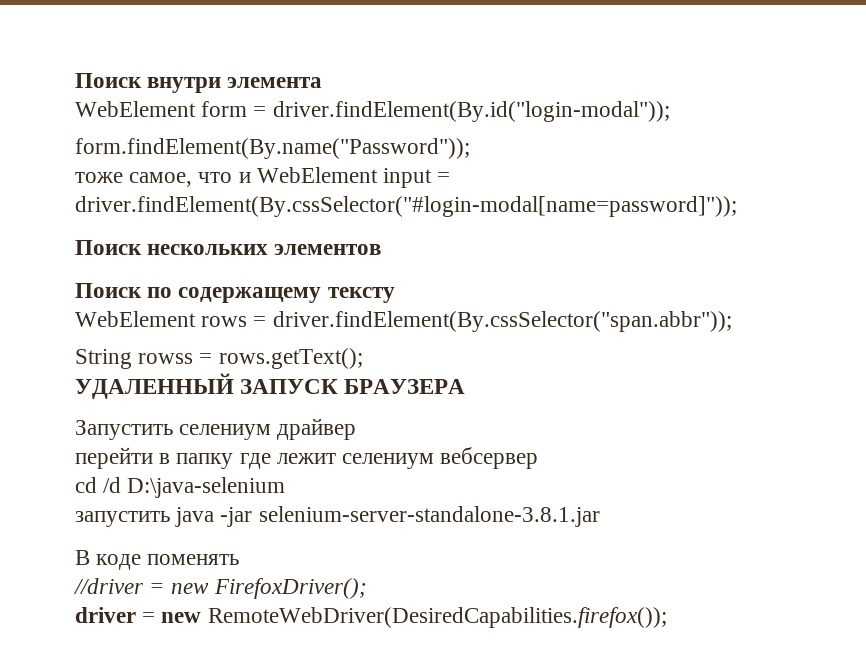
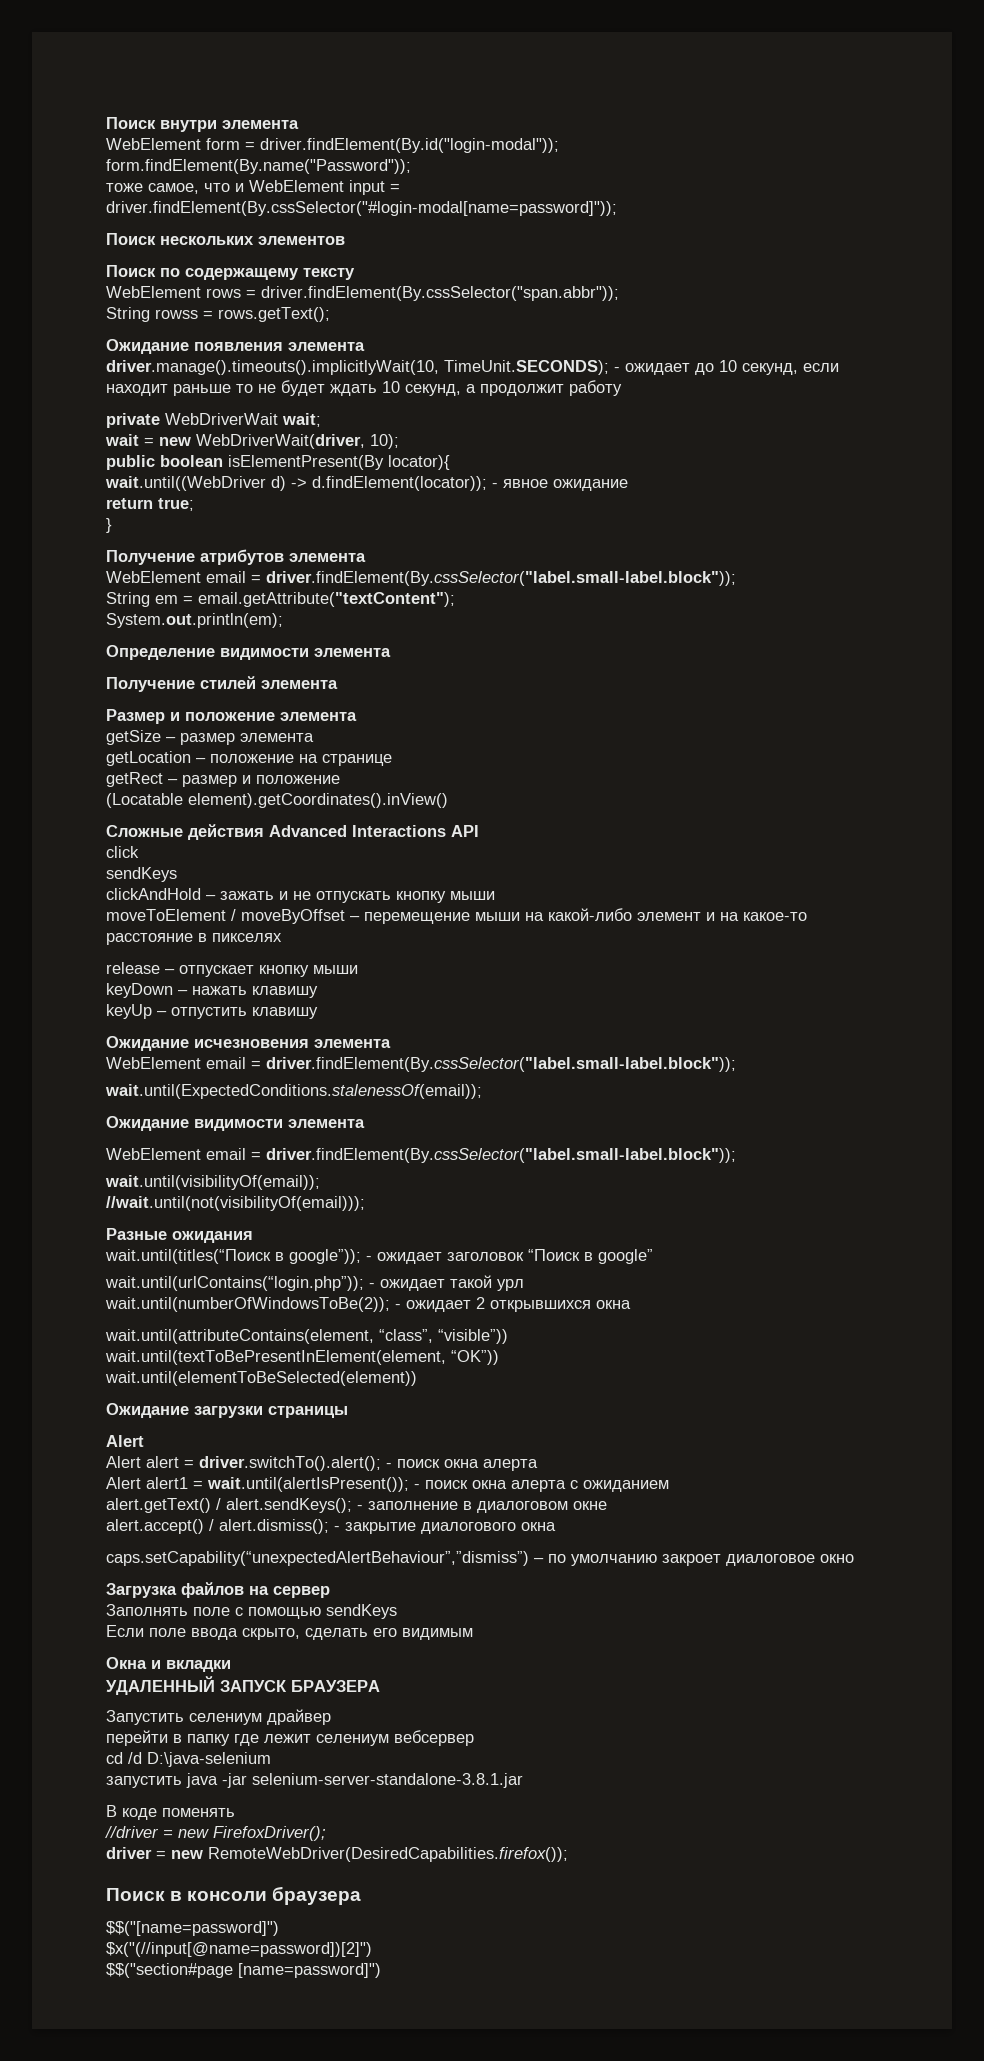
+ Ожидание появления элемента
+ driver.manage().timeouts().implicitlyWait(10, TimeUnit.SECONDS); - ожидает до 10 секунд, если находит раньше то не будет ждать 10 секунд, а продолжит работу
+ private WebDriverWait wait;
+ wait = new WebDriverWait(driver, 10);
+ public boolean isElementPresent(By locator){
+ wait.until((WebDriver d) -> d.findElement(locator)); - явное ожидание
+ return true;
+ }
+ Получение атрибутов элемента
+ WebElement email = driver.findElement(By.cssSelector("label.small-label.block"));
+ String em = email.getAttribute("textContent");
+ System.out.println(em);
+ Определение видимости элемента
+ Получение стилей элемента
+ Размер и положение элемента
+ getSize – размер элемента
+ getLocation – положение на странице
+ getRect – размер и положение
+ (Locatable element).getCoordinates().inView()
+ Сложные действия Advanced Interactions API
+ click
+ sendKeys
+ clickAndHold – зажать и не отпускать кнопку мыши
+ moveToElement / moveByOffset – перемещение мыши на какой-либо элемент и на какое-то расстояние в пикселях
+ release – отпускает кнопку мыши
+ keyDown – нажать клавишу
+ keyUp – отпустить клавишу
+ Ожидание исчезновения элемента
+ WebElement email = driver.findElement(By.cssSelector("label.small-label.block"));
+ wait.until(ExpectedConditions.stalenessOf(email));
+ Ожидание видимости элемента
+ WebElement email = driver.findElement(By.cssSelector("label.small-label.block"));
+ wait.until(visibilityOf(email));
+ //wait.until(not(visibilityOf(email)));
+ Разные ожидания
+ wait.until(titles(“Поиск в google”)); - ожидает заголовок “Поиск в google”
+ wait.until(urlContains(“login.php”)); - ожидает такой урл
+ wait.until(numberOfWindowsToBe(2)); - ожидает 2 открывшихся окна
+ wait.until(attributeContains(element, “class”, “visible”))
+ wait.until(textToBePresentInElement(element, “OK”))
+ wait.until(elementToBeSelected(element))
+ Ожидание загрузки страницы
+ Alert
+ Alert alert = driver.switchTo().alert(); - поиск окна алерта
+ Alert alert1 = wait.until(alertIsPresent()); - поиск окна алерта с ожиданием
+ alert.getText() / alert.sendKeys(); - заполнение в диалоговом окне
+ alert.accept() / alert.dismiss(); - закрытие диалогового окна
+ caps.setCapability(“unexpectedAlertBehaviour”,”dismiss”) – по умолчанию закроет диалоговое окно
+ Загрузка файлов на сервер
+ Заполнять поле с помощью sendKeys
+ Если поле ввода скрыто, сделать его видимым
+ Окна и вкладки
+ Поиск в консоли браузера
+ $$("[name=password]")
+ $x("(//input[@name=password])[2]")
+ $$("section#page [name=password]")

